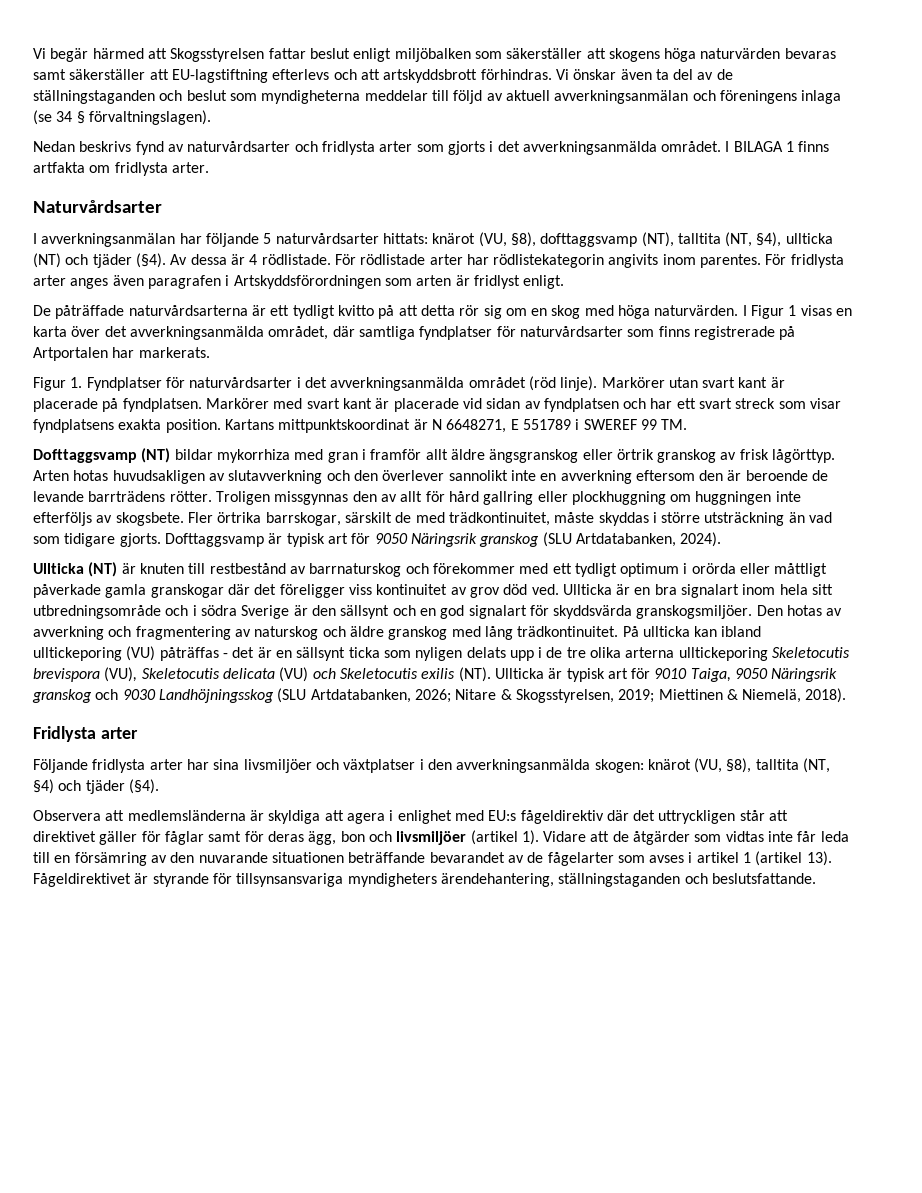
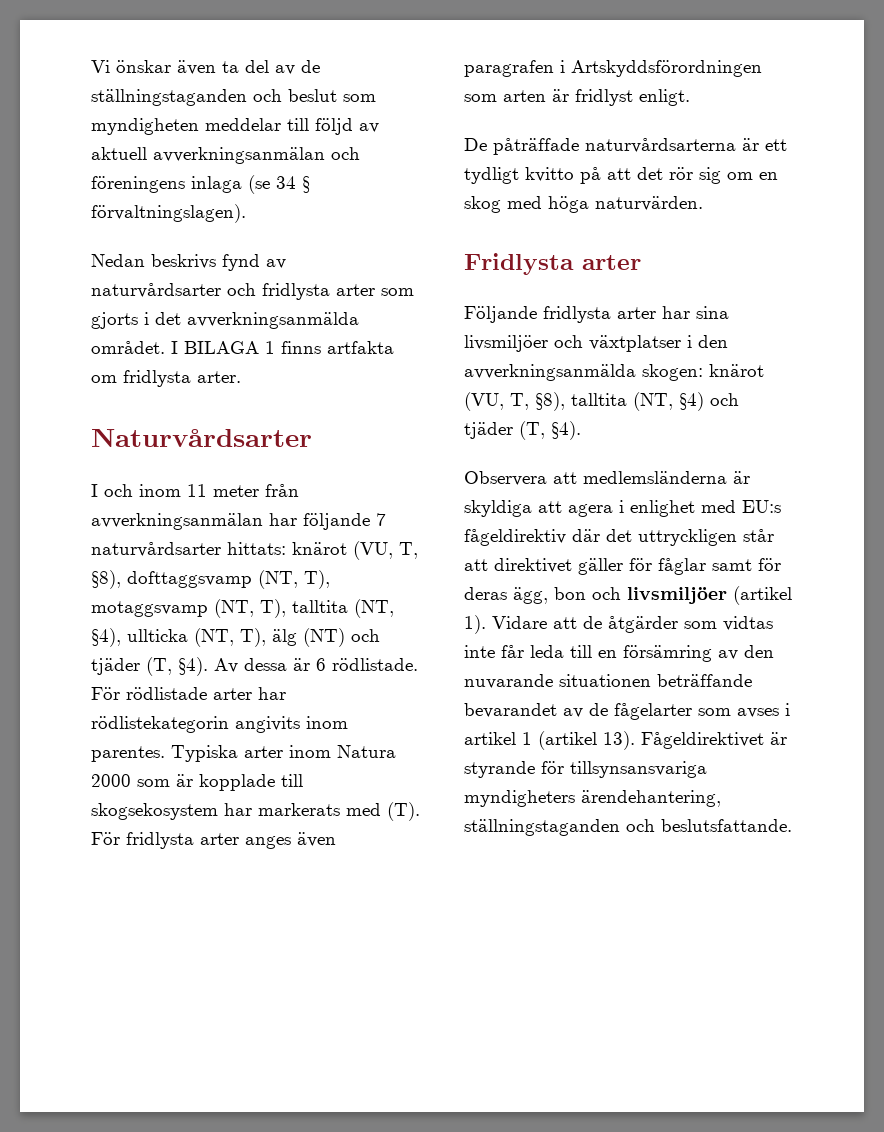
- Vi begär härmed att Skogsstyrelsen fattar beslut enligt miljöbalken som säkerställer att skogens höga naturvärden bevaras samt säkerställer att EU-lagstiftning efterlevs och att artskyddsbrott förhindras. Vi önskar även ta del av de ställningstaganden och beslut som myndigheterna meddelar till följd av aktuell avverkningsanmälan och föreningens inlaga (se 34 § förvaltningslagen).
+ Vi önskar även ta del av de ställningstaganden och beslut som myndigheten meddelar till följd av aktuell avverkningsanmälan och föreningens inlaga (se 34 § förvaltningslagen).
- I avverkningsanmälan har följande 5 naturvårdsarter hittats: knärot (VU, §8), dofttaggsvamp (NT), talltita (NT, §4), ullticka (NT) och tjäder (§4).
+ I och inom 11 meter från avverkningsanmälan har följande 7 naturvårdsarter hittats: knärot (VU, T, §8), dofttaggsvamp (NT, T), motaggsvamp (NT, T), talltita (NT, §4), ullticka (NT, T), älg (NT) och tjäder (T, §4).
- Av dessa är 4 rödlistade.
+ Av dessa är 6 rödlistade.
- För fridlysta arter anges även paragrafen i Artskyddsförordningen som arten är fridlyst enligt.
+ Typiska arter inom Natura 2000 som är kopplade till skogsekosystem har markerats med (T). För fridlysta arter anges även paragrafen i Artskyddsförordningen som arten är fridlyst enligt.
- De påträffade naturvårdsarterna är ett tydligt kvitto på att detta rör sig om en skog med höga naturvärden. I Figur 1 visas en karta över det avverkningsanmälda området, där samtliga fyndplatser för naturvårdsarter som finns registrerade på Artportalen har markerats.
- Figur 1. Fyndplatser för naturvårdsarter i det avverkningsanmälda området (röd linje). Markörer utan svart kant är placerade på fyndplatsen. Markörer med svart kant är placerade vid sidan av fyndplatsen och har ett svart streck som visar fyndplatsens exakta position. Kartans mittpunktskoordinat är N 6648271, E 551789 i SWEREF 99 TM.
- Dofttaggsvamp (NT) bildar mykorrhiza med gran i framför allt äldre ängsgranskog eller örtrik granskog av frisk lågörttyp. Arten hotas huvudsakligen av slutavverkning och den överlever sannolikt inte en avverkning eftersom den är beroende de levande barrträdens rötter. Troligen missgynnas den av allt för hård gallring eller plockhuggning om huggningen inte efterföljs av skogsbete. Fler örtrika barrskogar, särskilt de med trädkontinuitet, måste skyddas i större utsträckning än vad som tidigare gjorts. Dofttaggsvamp är typisk art för 9050 Näringsrik granskog (SLU Artdatabanken, 2024).
- Ullticka (NT) är knuten till restbestånd av barrnaturskog och förekommer med ett tydligt optimum i orörda eller måttligt påverkade gamla granskogar där det föreligger viss kontinuitet av grov död ved. Ullticka är en bra signalart inom hela sitt utbredningsområde och i södra Sverige är den sällsynt och en god signalart för skyddsvärda granskogsmiljöer. Den hotas av avverkning och fragmentering av naturskog och äldre granskog med lång trädkontinuitet. På ullticka kan ibland ulltickeporing (VU) påträffas - det är en sällsynt ticka som nyligen delats upp i de tre olika arterna ulltickeporing Skeletocutis brevispora (VU), Skeletocutis delicata (VU) och Skeletocutis exilis (NT). Ullticka är typisk art för 9010 Taiga, 9050 Näringsrik granskog och 9030 Landhöjningsskog (SLU Artdatabanken, 2026; Nitare & Skogsstyrelsen, 2019; Miettinen & Niemelä, 2018).
+ De påträffade naturvårdsarterna är ett tydligt kvitto på att det rör sig om en skog med höga naturvärden.
- Följande fridlysta arter har sina livsmiljöer och växtplatser i den avverkningsanmälda skogen: knärot (VU, §8), talltita (NT, §4) och tjäder (§4).
+ Följande fridlysta arter har sina livsmiljöer och växtplatser i den avverkningsanmälda skogen: knärot (VU, T, §8), talltita (NT, §4) och tjäder (T, §4).

